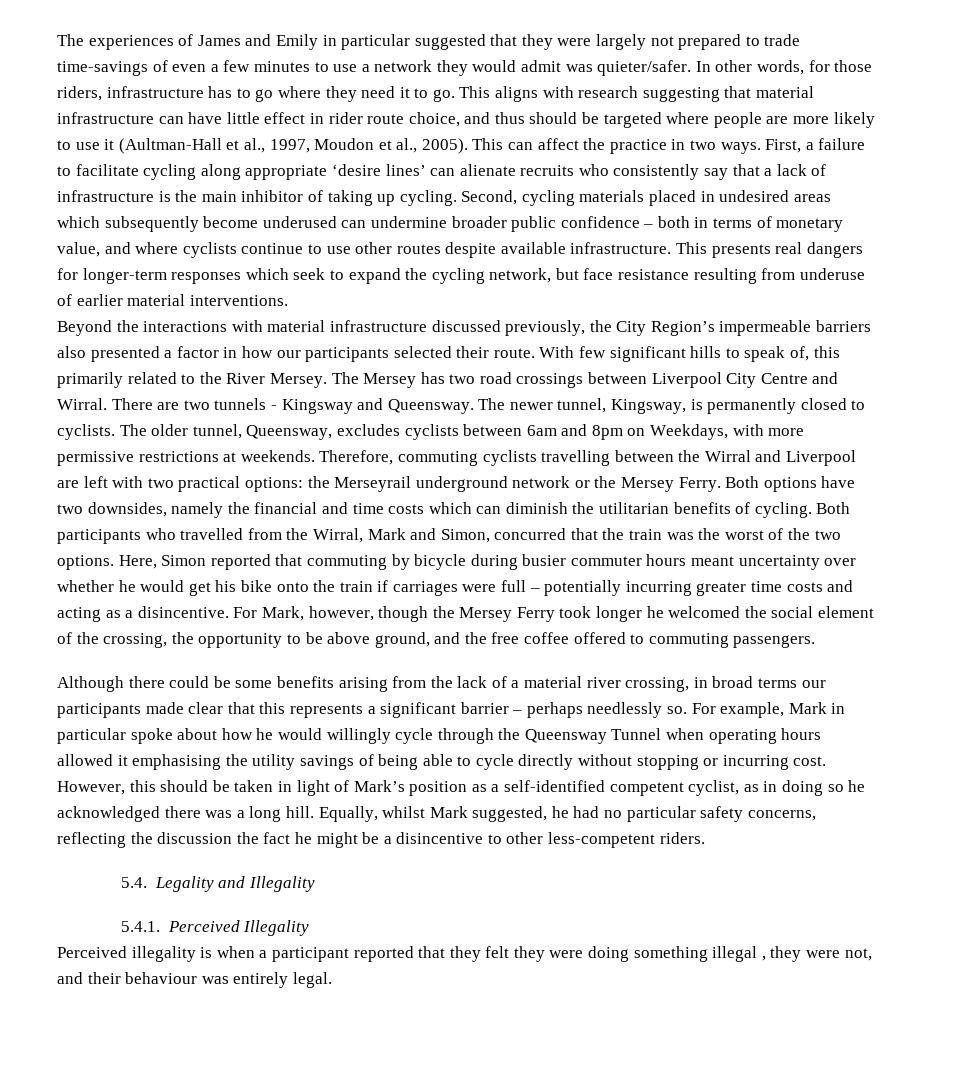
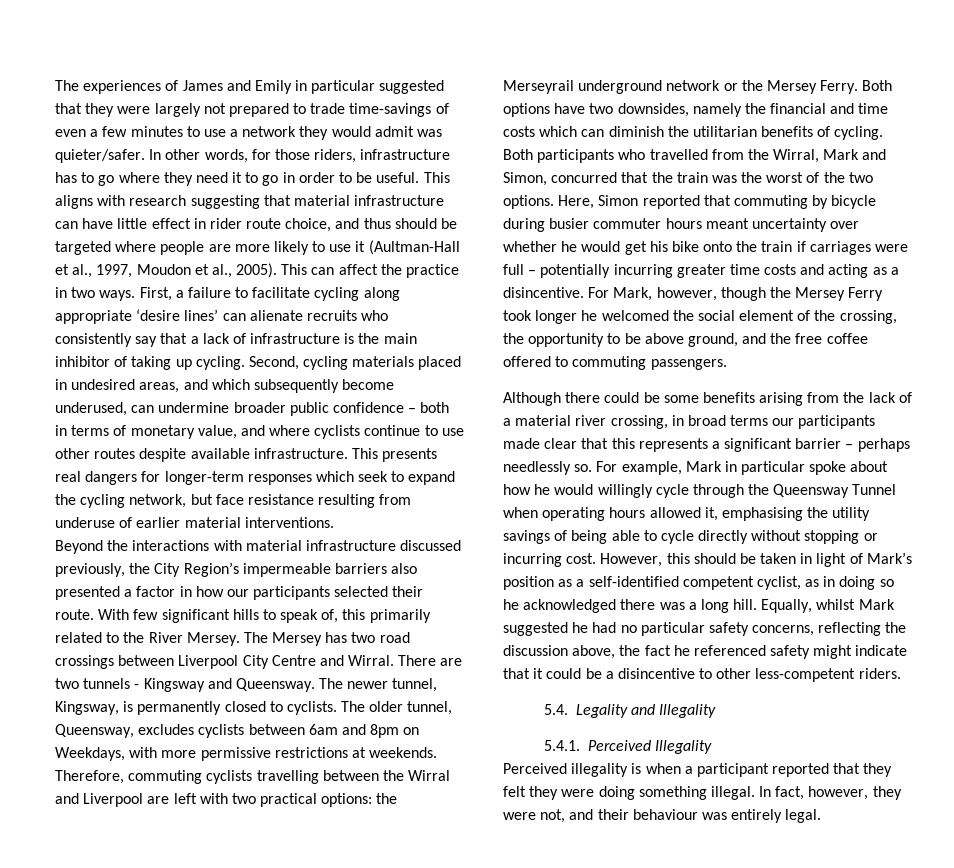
- In other words, for those riders, infrastructure has to go where they need it to go.
+ In other words, for those riders, infrastructure has to go where they need it to go in order to be useful.
- Second, cycling materials placed in undesired areas which subsequently become underused can undermine broader public confidence – both in terms of monetary value, and where cyclists continue to use other routes despite available infrastructure.
+ Second, cycling materials placed in undesired areas, and which subsequently become underused, can undermine broader public confidence – both in terms of monetary value, and where cyclists continue to use other routes despite available infrastructure.
- For example, Mark in particular spoke about how he would willingly cycle through the Queensway Tunnel when operating hours allowed it emphasising the utility savings of being able to cycle directly without stopping or incurring cost.
+ For example, Mark in particular spoke about how he would willingly cycle through the Queensway Tunnel when operating hours allowed it, emphasising the utility savings of being able to cycle directly without stopping or incurring cost.
- Equally, whilst Mark suggested, he had no particular safety concerns, reflecting the discussion the fact he might be a disincentive to other less-competent riders.
+ Equally, whilst Mark suggested he had no particular safety concerns, reflecting the discussion above, the fact he referenced safety might indicate that it could be a disincentive to other less-competent riders.
- Perceived illegality is when a participant reported that they felt they were doing something illegal , they were not, and their behaviour was entirely legal.
+ Perceived illegality is when a participant reported that they felt they were doing something illegal. In fact, however, they were not, and their behaviour was entirely legal.

